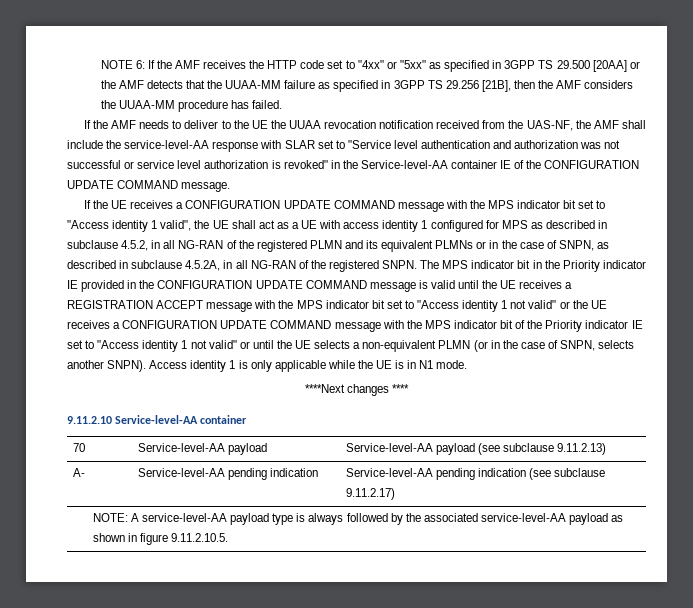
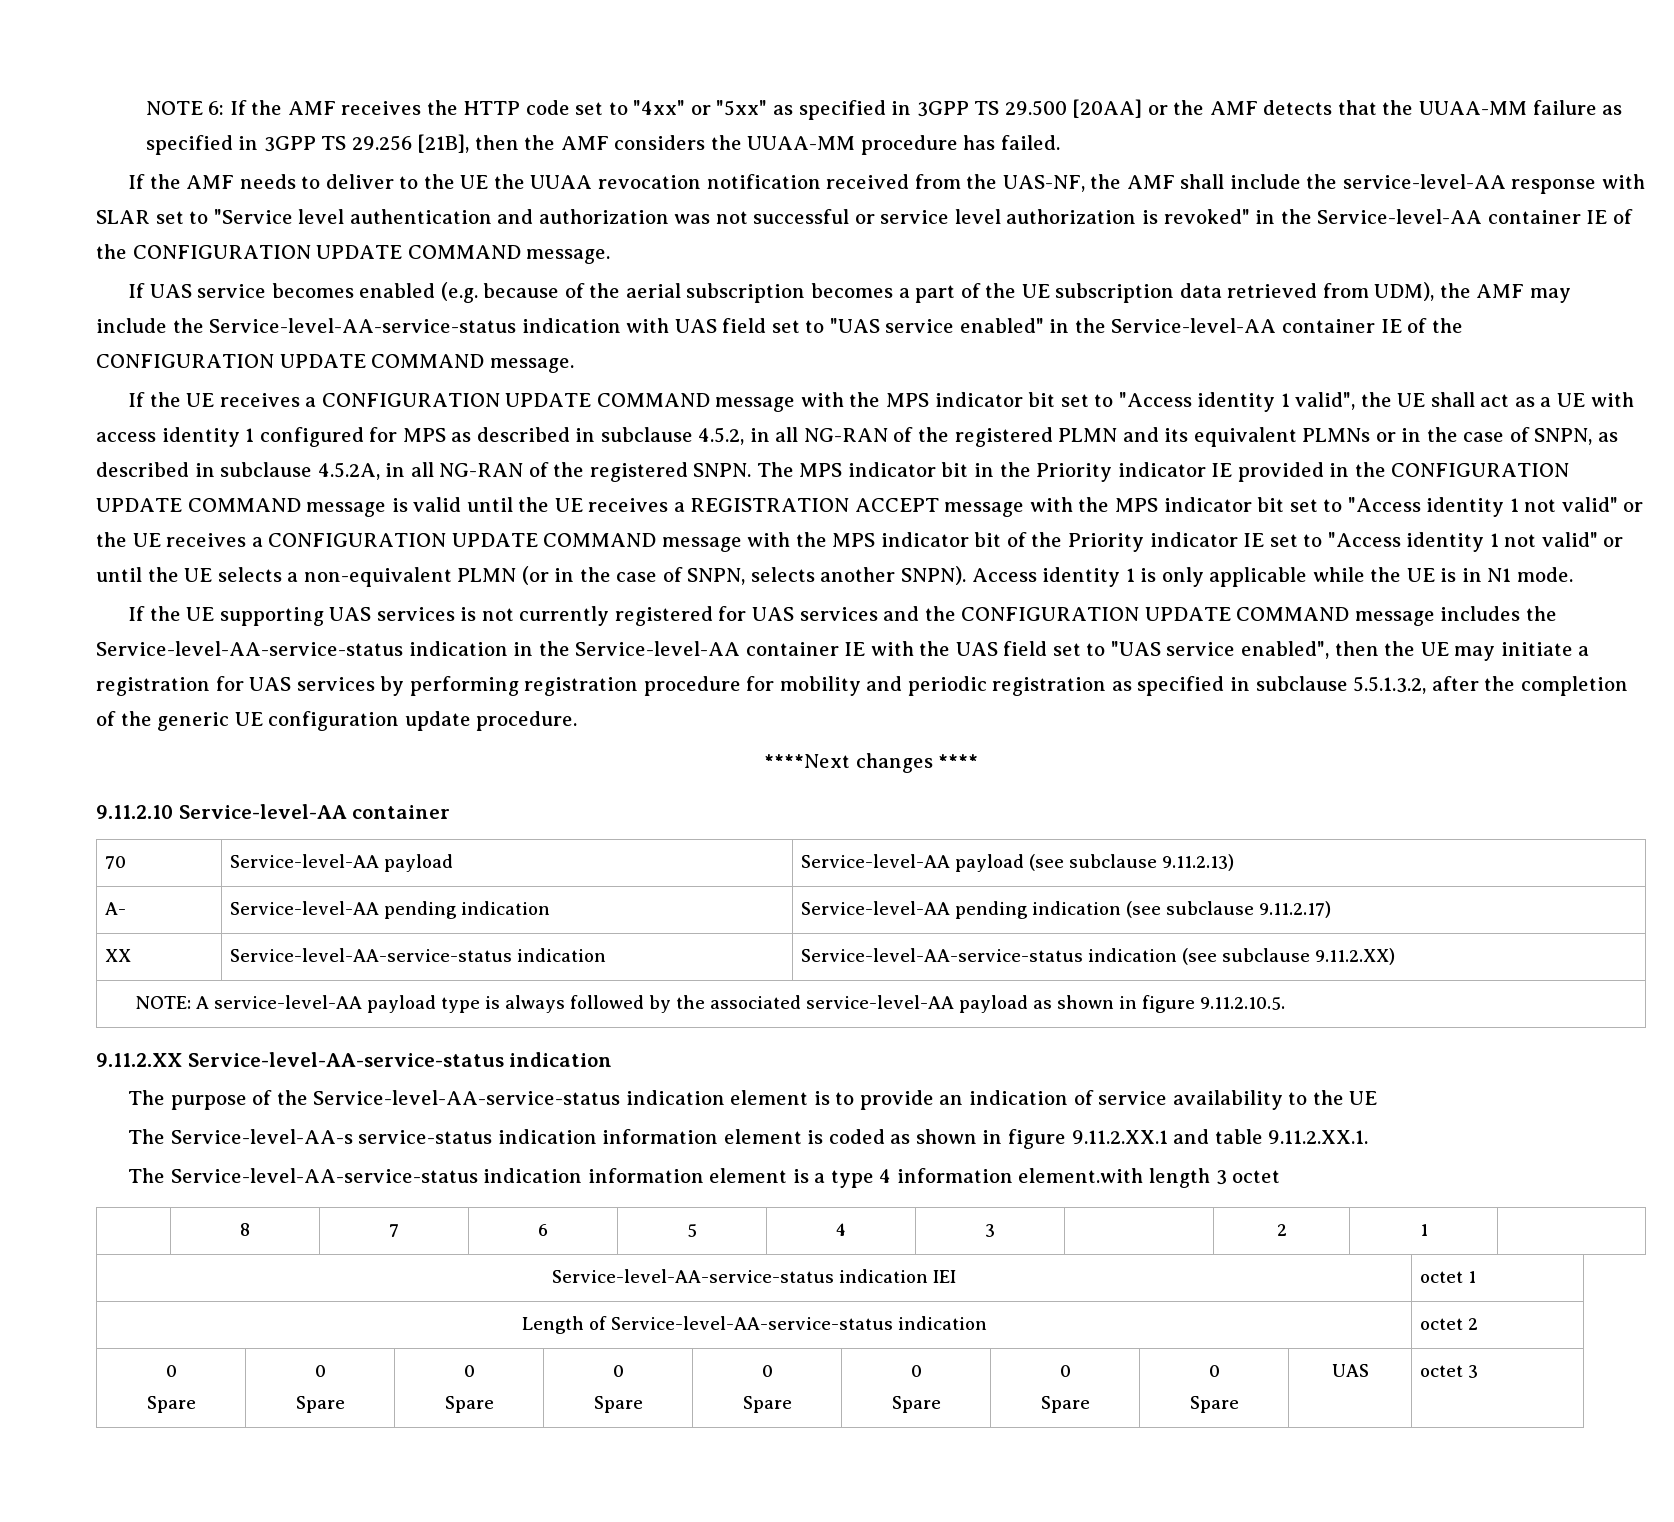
+ If UAS service becomes enabled (e.g. because of the aerial subscription becomes a part of the UE subscription data retrieved from UDM), the AMF may include the Service-level-AA-service-status indication with UAS field set to "UAS service enabled" in the Service-level-AA container IE of the CONFIGURATION UPDATE COMMAND message.
+ If the UE supporting UAS services is not currently registered for UAS services and the CONFIGURATION UPDATE COMMAND message includes the Service-level-AA-service-status indication in the Service-level-AA container IE with the UAS field set to "UAS service enabled", then the UE may initiate a registration for UAS services by performing registration procedure for mobility and periodic registration as specified in subclause 5.5.1.3.2, after the completion of the generic UE configuration update procedure.
+ XX | Service-level-AA-service-status indication | Service-level-AA-service-status indication (see subclause 9.11.2.XX)
+ 9.11.2.XX Service-level-AA-service-status indication
+ The purpose of the Service-level-AA-service-status indication element is to provide an indication of service availability to the UE
+ The Service-level-AA-s service-status indication information element is coded as shown in figure 9.11.2.XX.1 and table 9.11.2.XX.1.
+ The Service-level-AA-service-status indication information element is a type 4 information element.with length 3 octet
+ | 8 | 7 | 6 | 5 | 4 | 3 | | 2 | 1 |
+ Service-level-AA-service-status indication IEI | octet 1
+ Length of Service-level-AA-service-status indication | octet 2
+ 0
+ Spare | 0
+ Spare | 0
+ Spare | 0
+ Spare | 0
+ Spare | 0
+ Spare | 0
+ Spare | 0
+ Spare | UAS | octet 3

